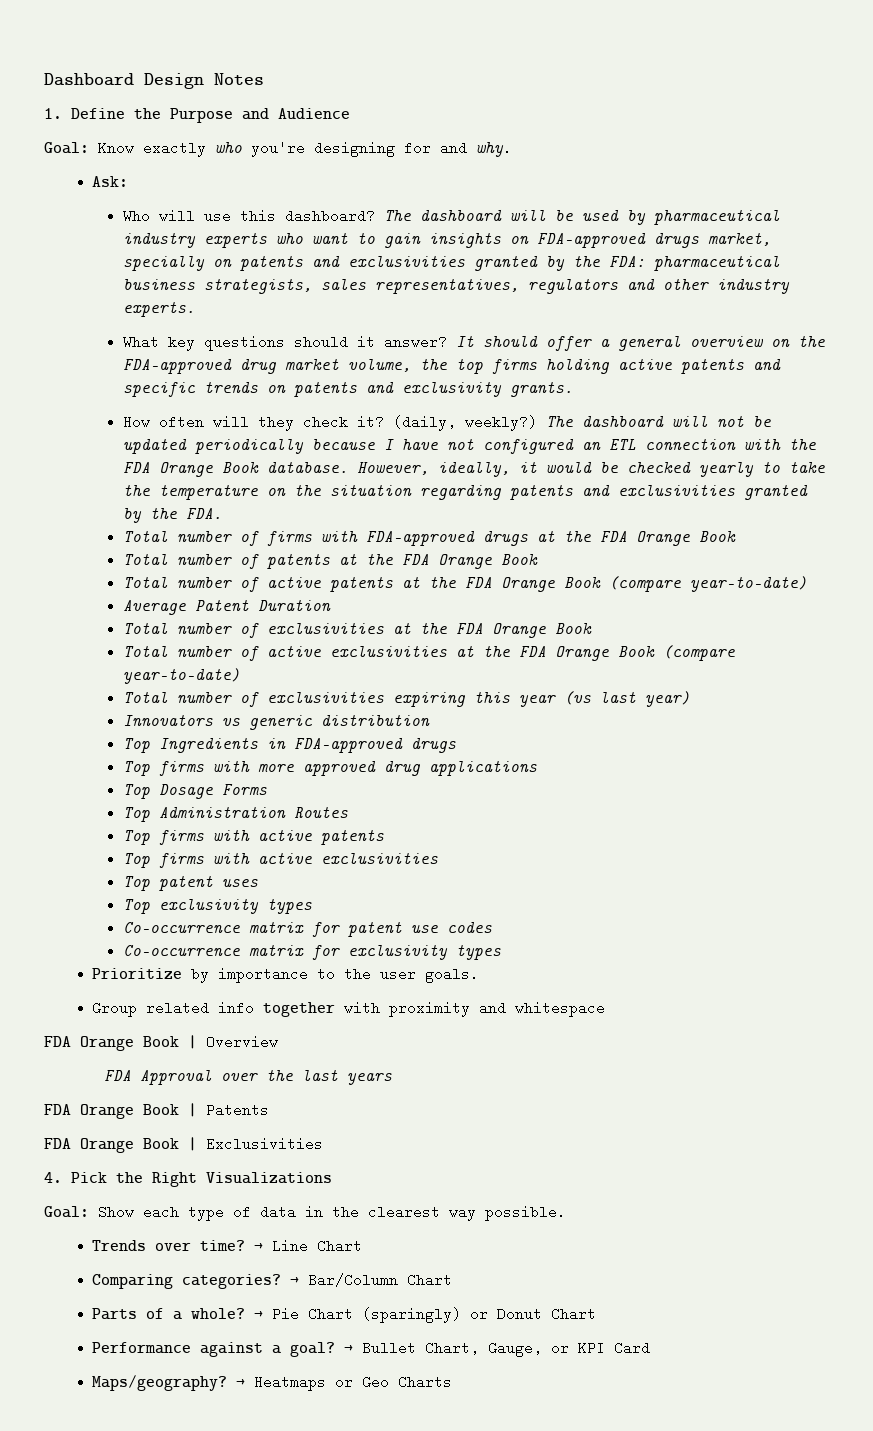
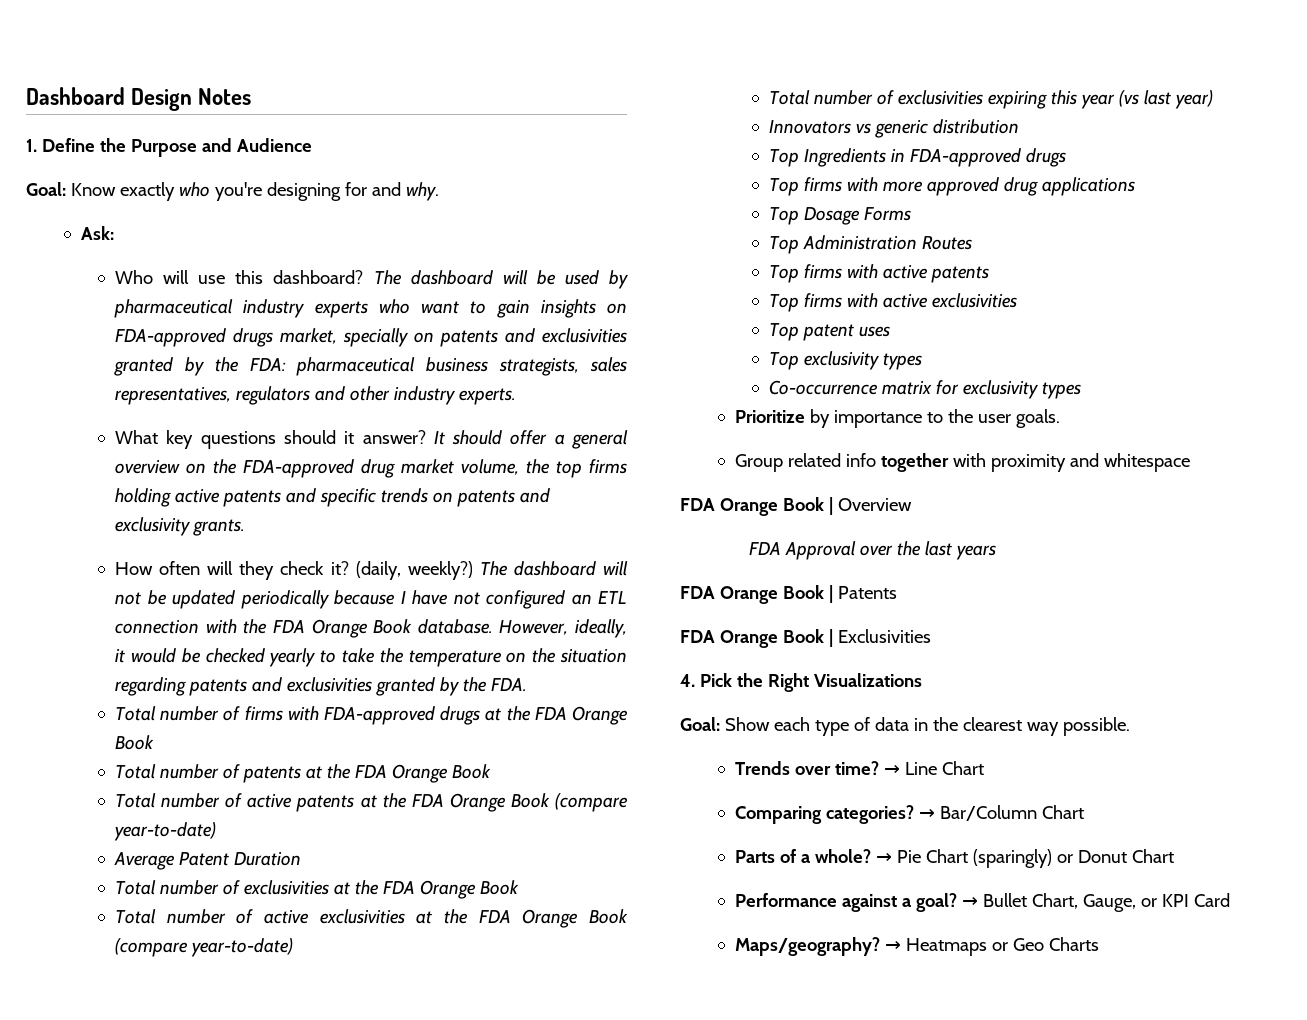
- Co-occurrence matrix for patent use codes

